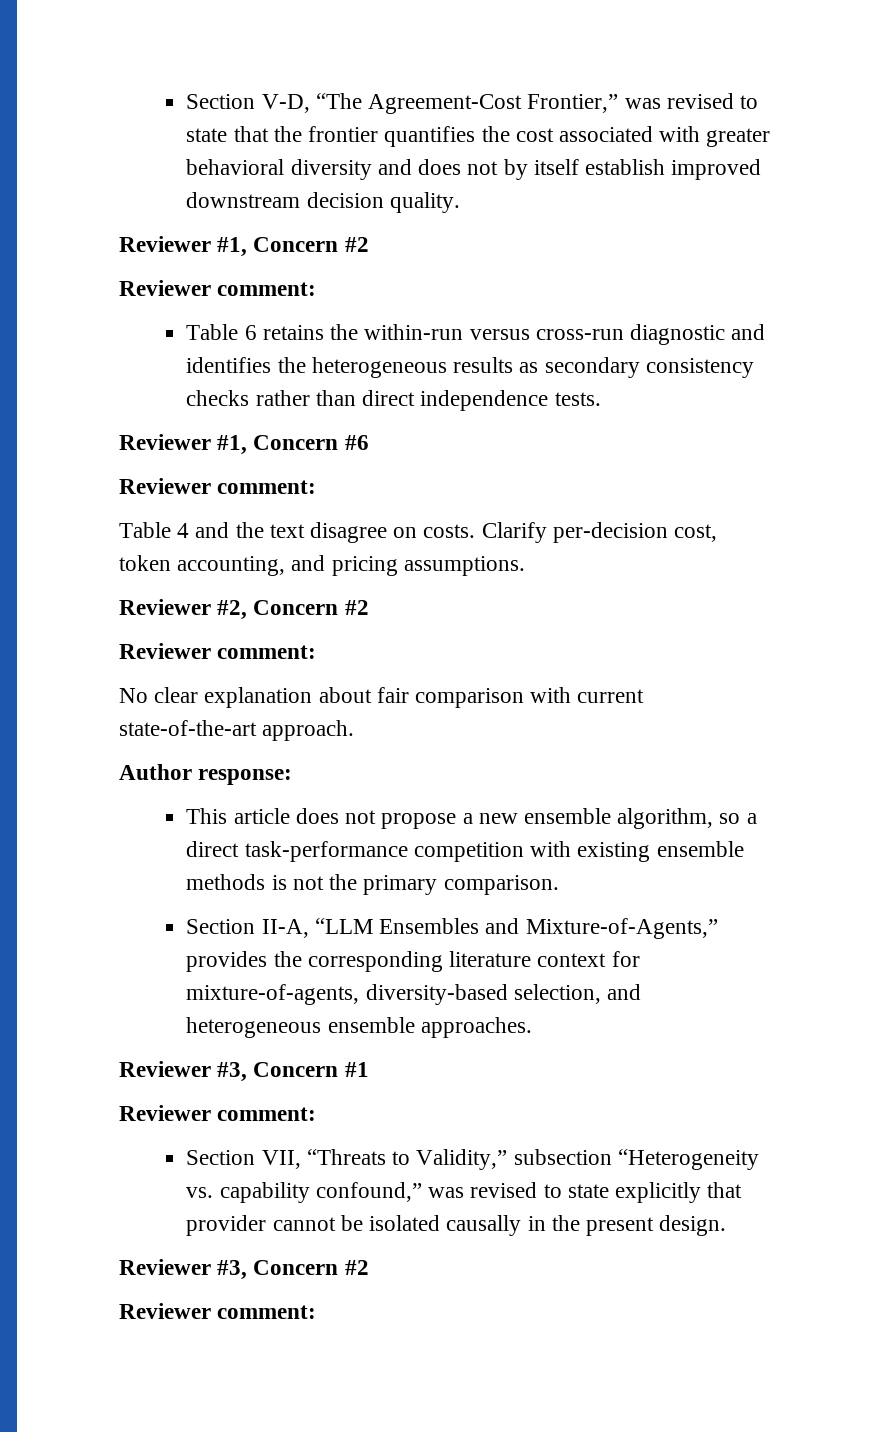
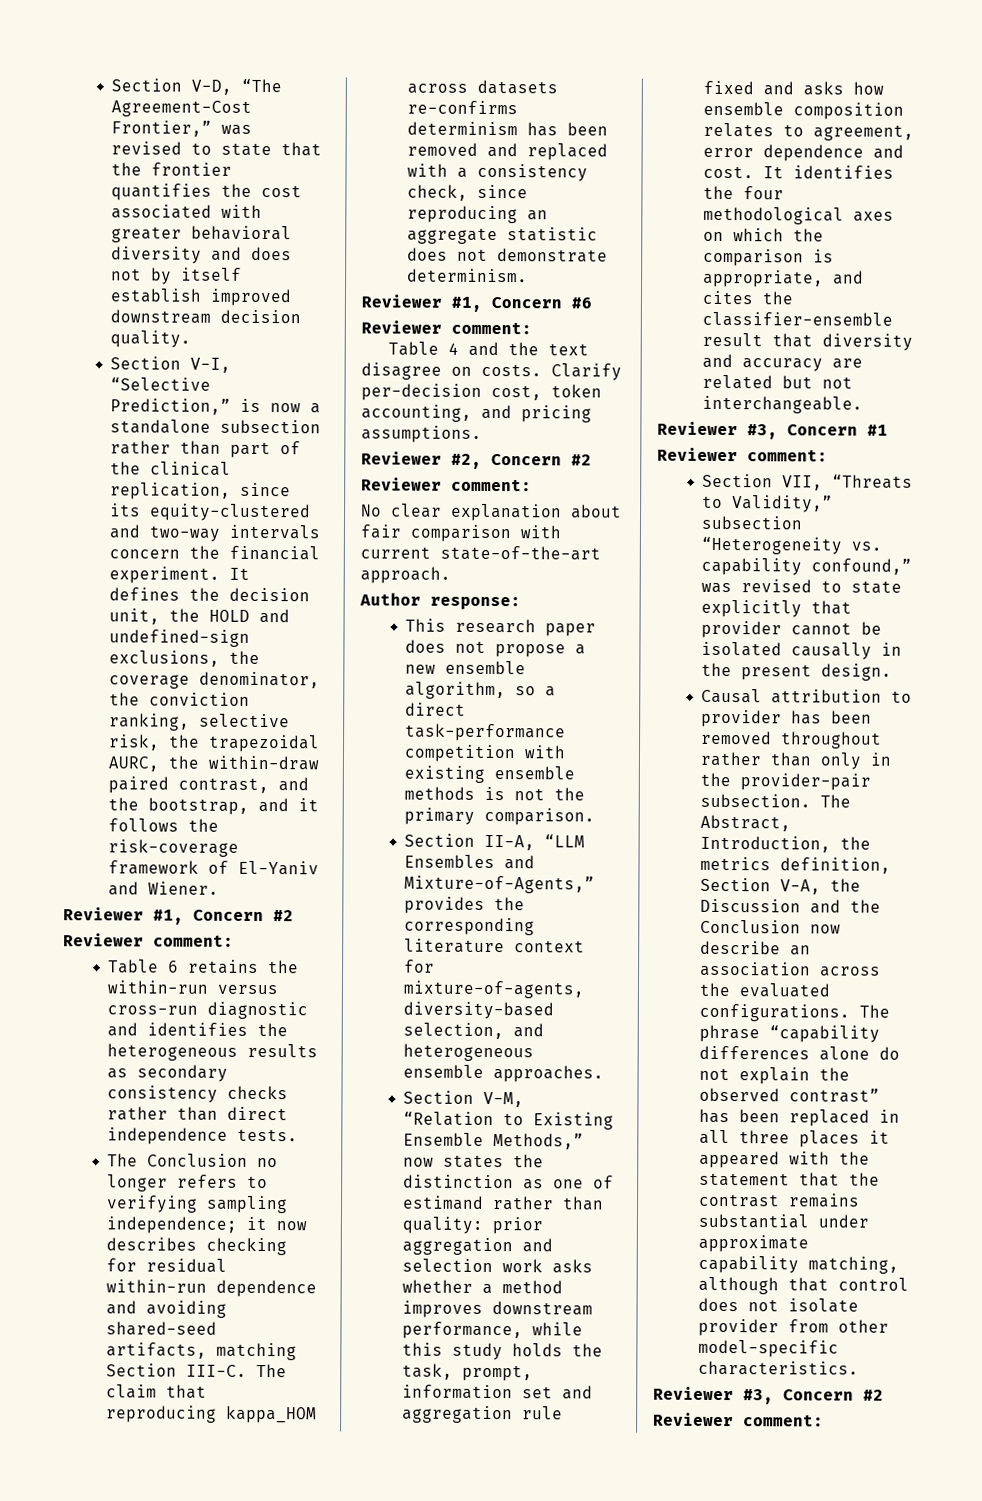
+ Section V-I, “Selective Prediction,” is now a standalone subsection rather than part of the clinical replication, since its equity-clustered and two-way intervals concern the financial experiment. It defines the decision unit, the HOLD and undefined-sign exclusions, the coverage denominator, the conviction ranking, selective risk, the trapezoidal AURC, the within-draw paired contrast, and the bootstrap, and it follows the risk-coverage framework of El-Yaniv and Wiener.
+ The Conclusion no longer refers to verifying sampling independence; it now describes checking for residual within-run dependence and avoiding shared-seed artifacts, matching Section III-C. The claim that reproducing kappa_HOM across datasets re-confirms determinism has been removed and replaced with a consistency check, since reproducing an aggregate statistic does not demonstrate determinism.
- This article does not propose a new ensemble algorithm, so a direct task-performance competition with existing ensemble methods is not the primary comparison.
+ This research paper does not propose a new ensemble algorithm, so a direct task-performance competition with existing ensemble methods is not the primary comparison.
+ Section V-M, “Relation to Existing Ensemble Methods,” now states the distinction as one of estimand rather than quality: prior aggregation and selection work asks whether a method improves downstream performance, while this study holds the task, prompt, information set and aggregation rule fixed and asks how ensemble composition relates to agreement, error dependence and cost. It identifies the four methodological axes on which the comparison is appropriate, and cites the classifier-ensemble result that diversity and accuracy are related but not interchangeable.
+ Causal attribution to provider has been removed throughout rather than only in the provider-pair subsection. The Abstract, Introduction, the metrics definition, Section V-A, the Discussion and the Conclusion now describe an association across the evaluated configurations. The phrase “capability differences alone do not explain the observed contrast” has been replaced in all three places it appeared with the statement that the contrast remains substantial under approximate capability matching, although that control does not isolate provider from other model-specific characteristics.

